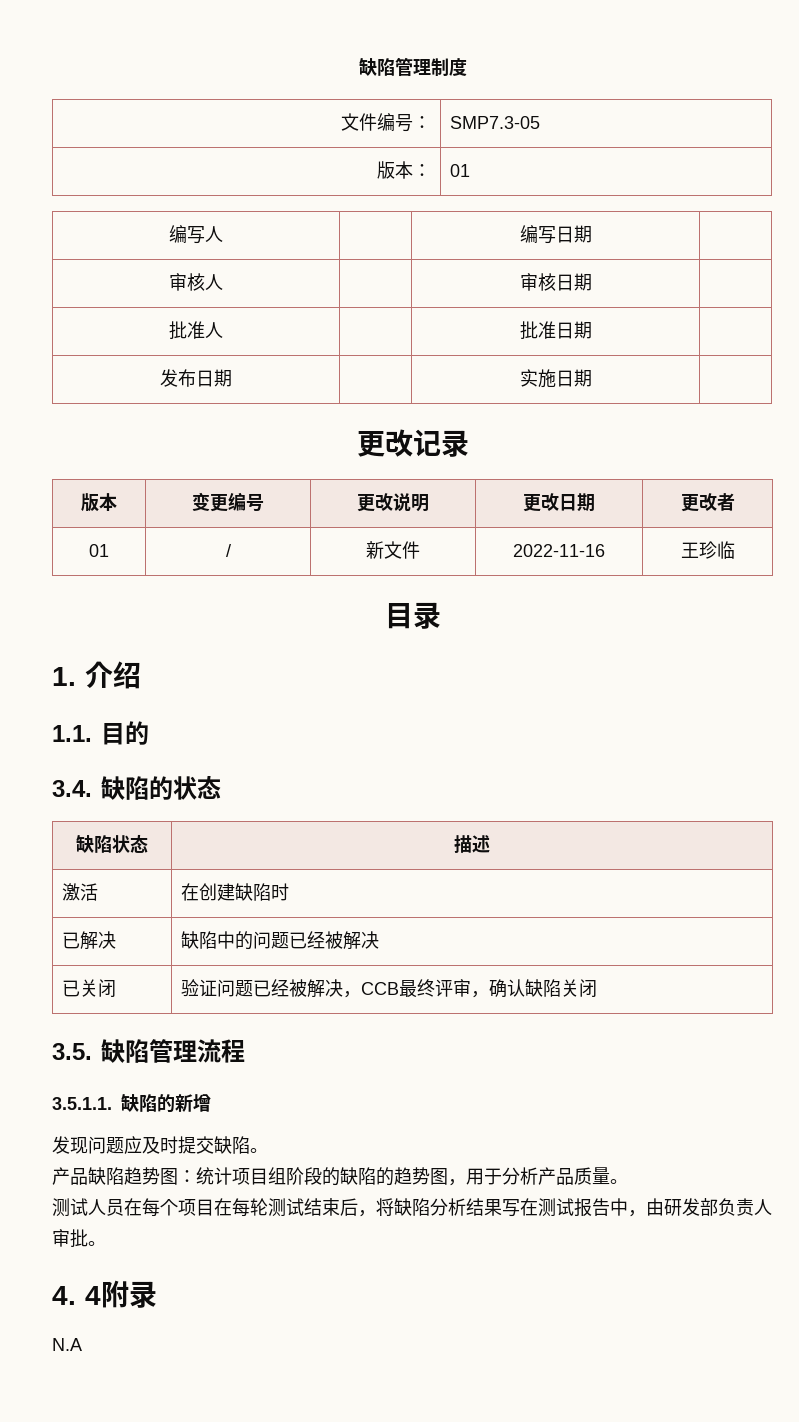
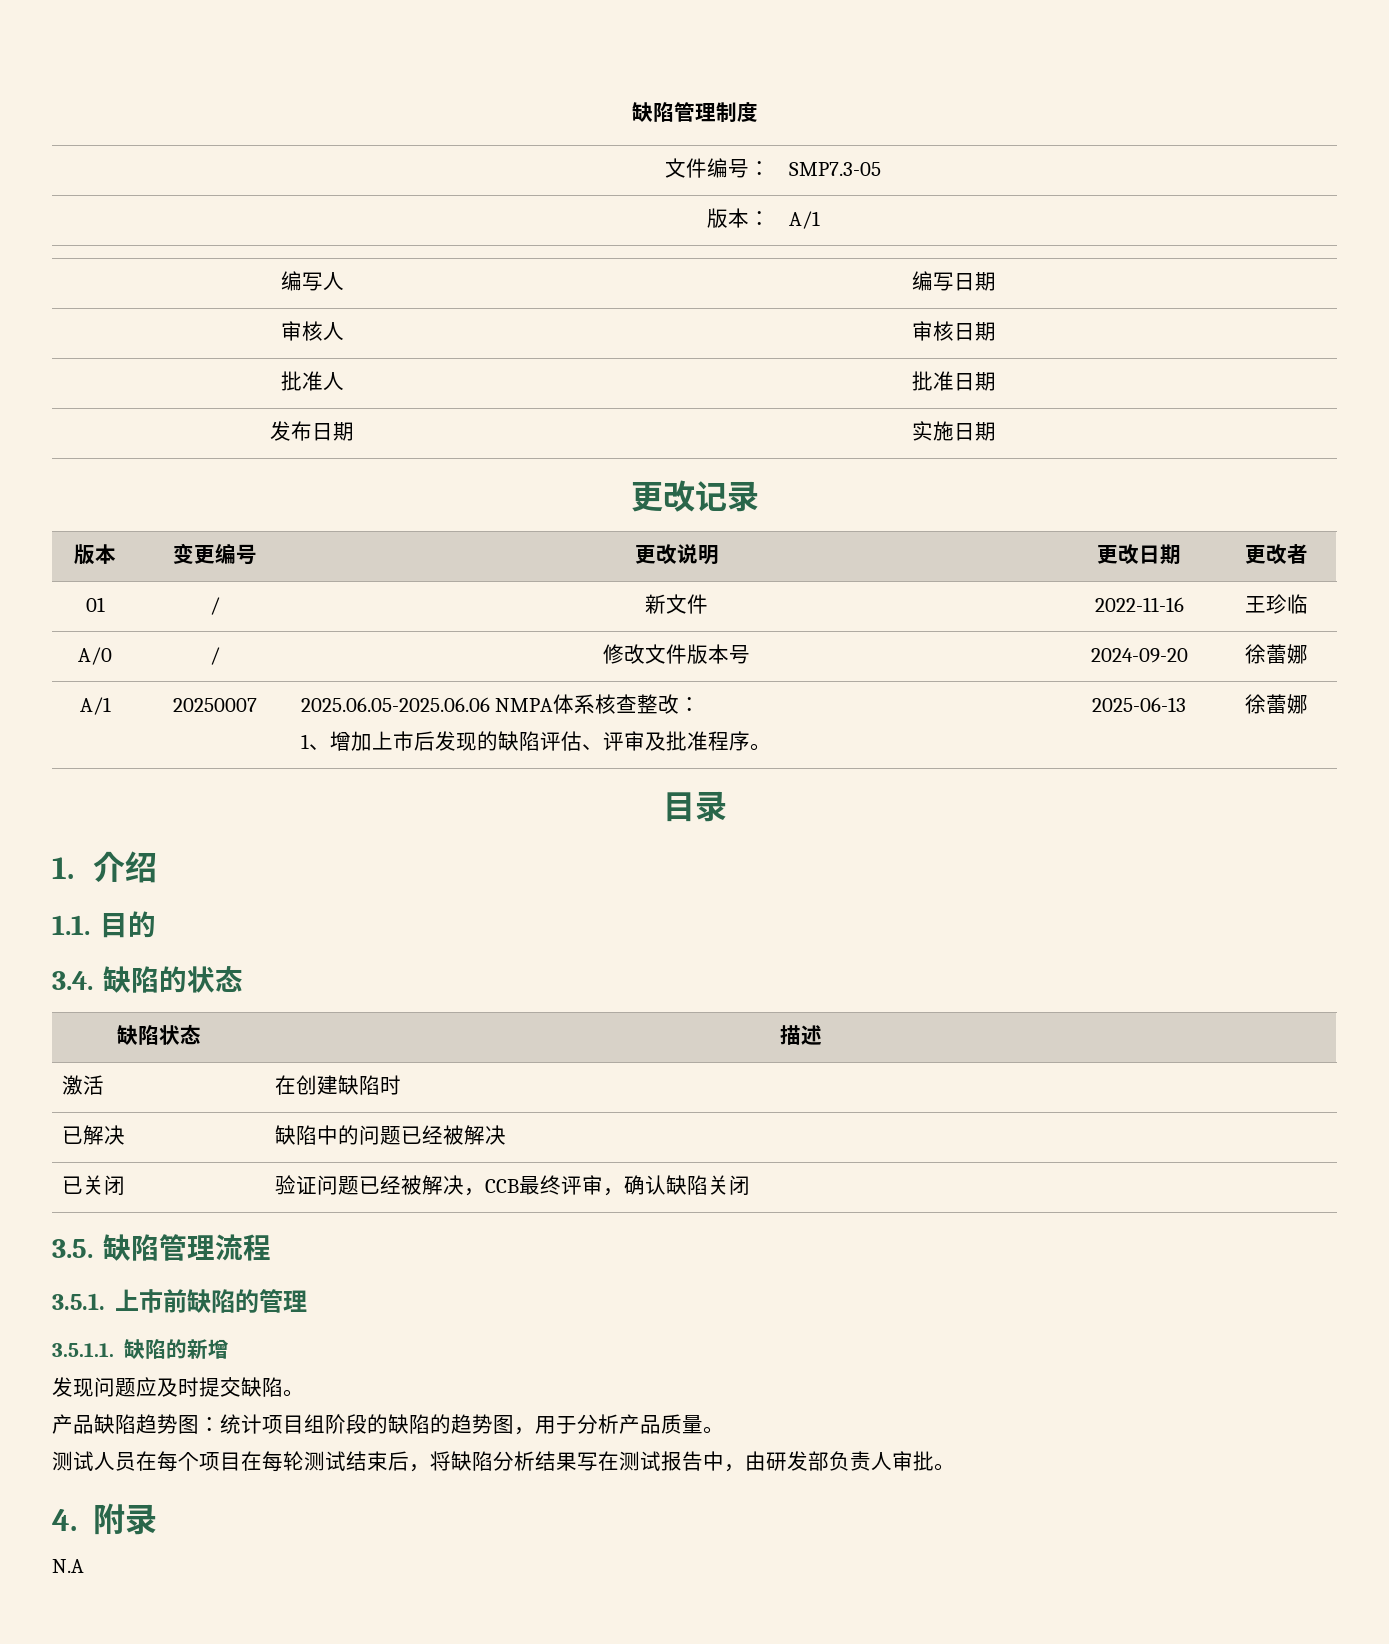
- 版本： | 01
+ 版本： | A/1
+ A/0 | / | 修改文件版本号 | 2024-09-20 | 徐蕾娜
+ A/1 | 20250007 | 2025.06.05-2025.06.06 NMPA体系核查整改：
+ 1、增加上市后发现的缺陷评估、评审及批准程序。 | 2025-06-13 | 徐蕾娜
+ 3.5.1.上市前缺陷的管理
- 4. 4附录
+ 4.附录

